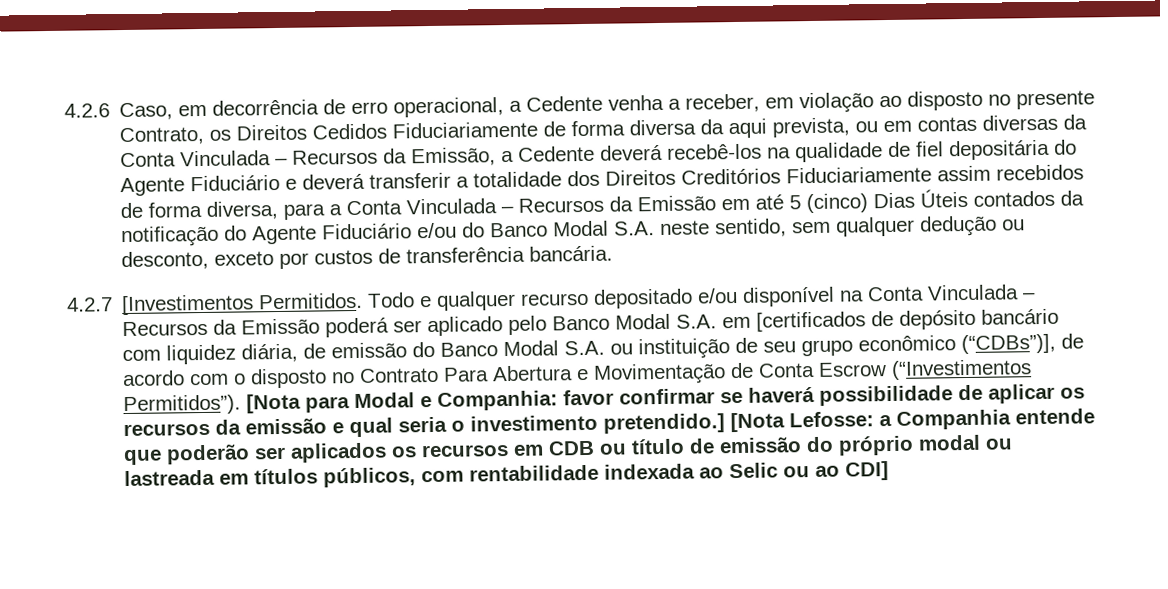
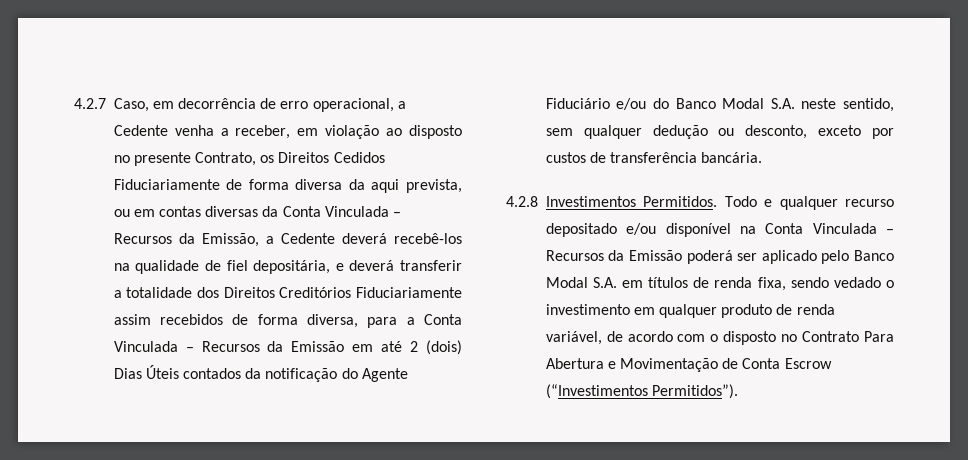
- 4.2.6 Caso, em decorrência de erro operacional, a Cedente venha a receber, em violação ao disposto no presente Contrato, os Direitos Cedidos Fiduciariamente de forma diversa da aqui prevista, ou em contas diversas da Conta Vinculada – Recursos da Emissão, a Cedente deverá recebê-los na qualidade de fiel depositária do Agente Fiduciário e deverá transferir a totalidade dos Direitos Creditórios Fiduciariamente assim recebidos de forma diversa, para a Conta Vinculada – Recursos da Emissão em até 5 (cinco) Dias Úteis contados da notificação do Agente Fiduciário e/ou do Banco Modal S.A. neste sentido, sem qualquer dedução ou desconto, exceto por custos de transferência bancária.
+ 4.2.7 Caso, em decorrência de erro operacional, a Cedente venha a receber, em violação ao disposto no presente Contrato, os Direitos Cedidos Fiduciariamente de forma diversa da aqui prevista, ou em contas diversas da Conta Vinculada – Recursos da Emissão, a Cedente deverá recebê-los na qualidade de fiel depositária, e deverá transferir a totalidade dos Direitos Creditórios Fiduciariamente assim recebidos de forma diversa, para a Conta Vinculada – Recursos da Emissão em até 2 (dois) Dias Úteis contados da notificação do Agente Fiduciário e/ou do Banco Modal S.A. neste sentido, sem qualquer dedução ou desconto, exceto por custos de transferência bancária.
- 4.2.7 [Investimentos Permitidos.
+ 4.2.8 Investimentos Permitidos.
- Todo e qualquer recurso depositado e/ou disponível na Conta Vinculada – Recursos da Emissão poderá ser aplicado pelo Banco Modal S.A. em [certificados de depósito bancário com liquidez diária, de emissão do Banco Modal S.A. ou instituição de seu grupo econômico (“CDBs”)], de acordo com o disposto no Contrato Para Abertura e Movimentação de Conta Escrow (“Investimentos Permitidos”). [Nota para Modal e Companhia: favor confirmar se haverá possibilidade de aplicar os recursos da emissão e qual seria o investimento pretendido.] [Nota Lefosse: a Companhia entende que poderão ser aplicados os recursos em CDB ou título de emissão do próprio modal ou lastreada em títulos públicos, com rentabilidade indexada ao Selic ou ao CDI]
+ Todo e qualquer recurso depositado e/ou disponível na Conta Vinculada – Recursos da Emissão poderá ser aplicado pelo Banco Modal S.A. em títulos de renda fixa, sendo vedado o investimento em qualquer produto de renda variável, de acordo com o disposto no Contrato Para Abertura e Movimentação de Conta Escrow (“Investimentos Permitidos”).

